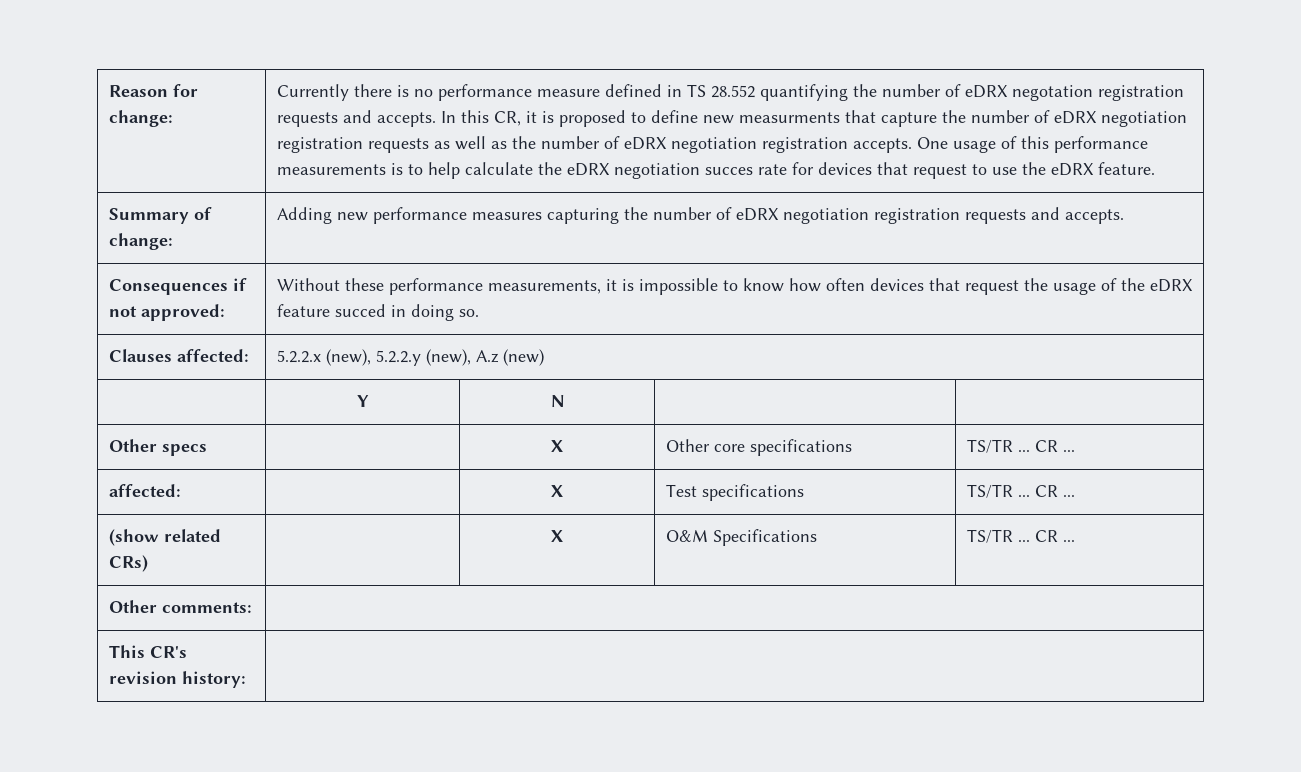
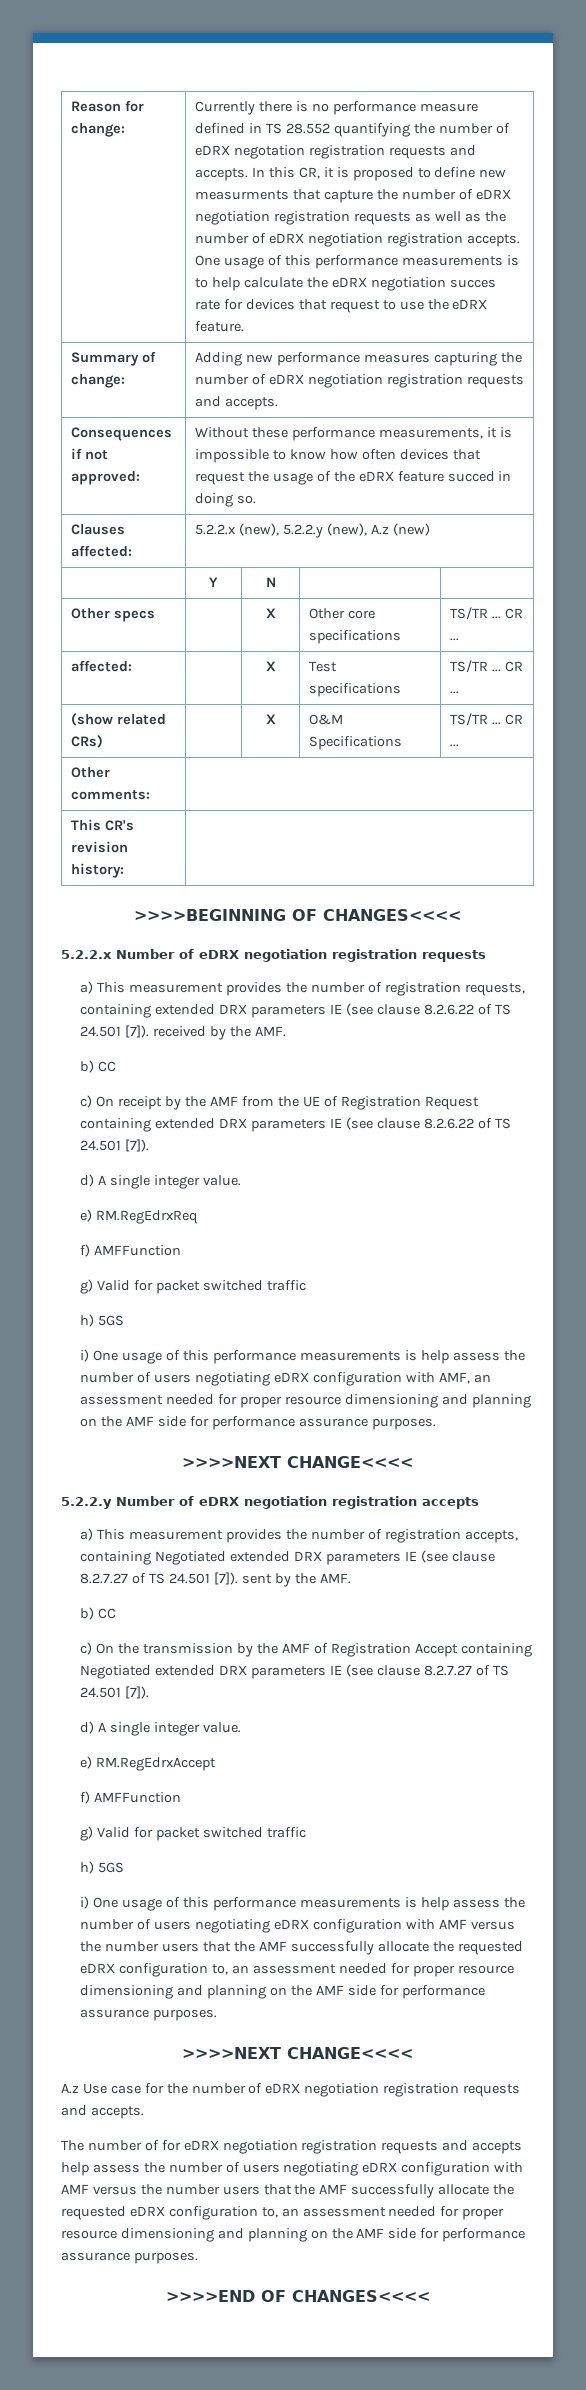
+ >>>>BEGINNING OF CHANGES<<<<
+ 5.2.2.x Number of eDRX negotiation registration requests
+ a) This measurement provides the number of registration requests, containing extended DRX parameters IE (see clause 8.2.6.22 of TS 24.501 [7]). received by the AMF.
+ b) CC
+ c) On receipt by the AMF from the UE of Registration Request containing extended DRX parameters IE (see clause 8.2.6.22 of TS 24.501 [7]).
+ d) A single integer value.
+ e) RM.RegEdrxReq
+ f) AMFFunction
+ g) Valid for packet switched traffic
+ h) 5GS
+ i) One usage of this performance measurements is help assess the number of users negotiating eDRX configuration with AMF, an assessment needed for proper resource dimensioning and planning on the AMF side for performance assurance purposes.
+ >>>>NEXT CHANGE<<<<
+ 5.2.2.y Number of eDRX negotiation registration accepts
+ a) This measurement provides the number of registration accepts, containing Negotiated extended DRX parameters IE (see clause 8.2.7.27 of TS 24.501 [7]). sent by the AMF.
+ b) CC
+ c) On the transmission by the AMF of Registration Accept containing Negotiated extended DRX parameters IE (see clause 8.2.7.27 of TS 24.501 [7]).
+ d) A single integer value.
+ e) RM.RegEdrxAccept
+ f) AMFFunction
+ g) Valid for packet switched traffic
+ h) 5GS
+ i) One usage of this performance measurements is help assess the number of users negotiating eDRX configuration with AMF versus the number users that the AMF successfully allocate the requested eDRX configuration to, an assessment needed for proper resource dimensioning and planning on the AMF side for performance assurance purposes.
+ >>>>NEXT CHANGE<<<<
+ A.z Use case for the number of eDRX negotiation registration requests and accepts.
+ The number of for eDRX negotiation registration requests and accepts help assess the number of users negotiating eDRX configuration with AMF versus the number users that the AMF successfully allocate the requested eDRX configuration to, an assessment needed for proper resource dimensioning and planning on the AMF side for performance assurance purposes.
+ >>>>END OF CHANGES<<<<

